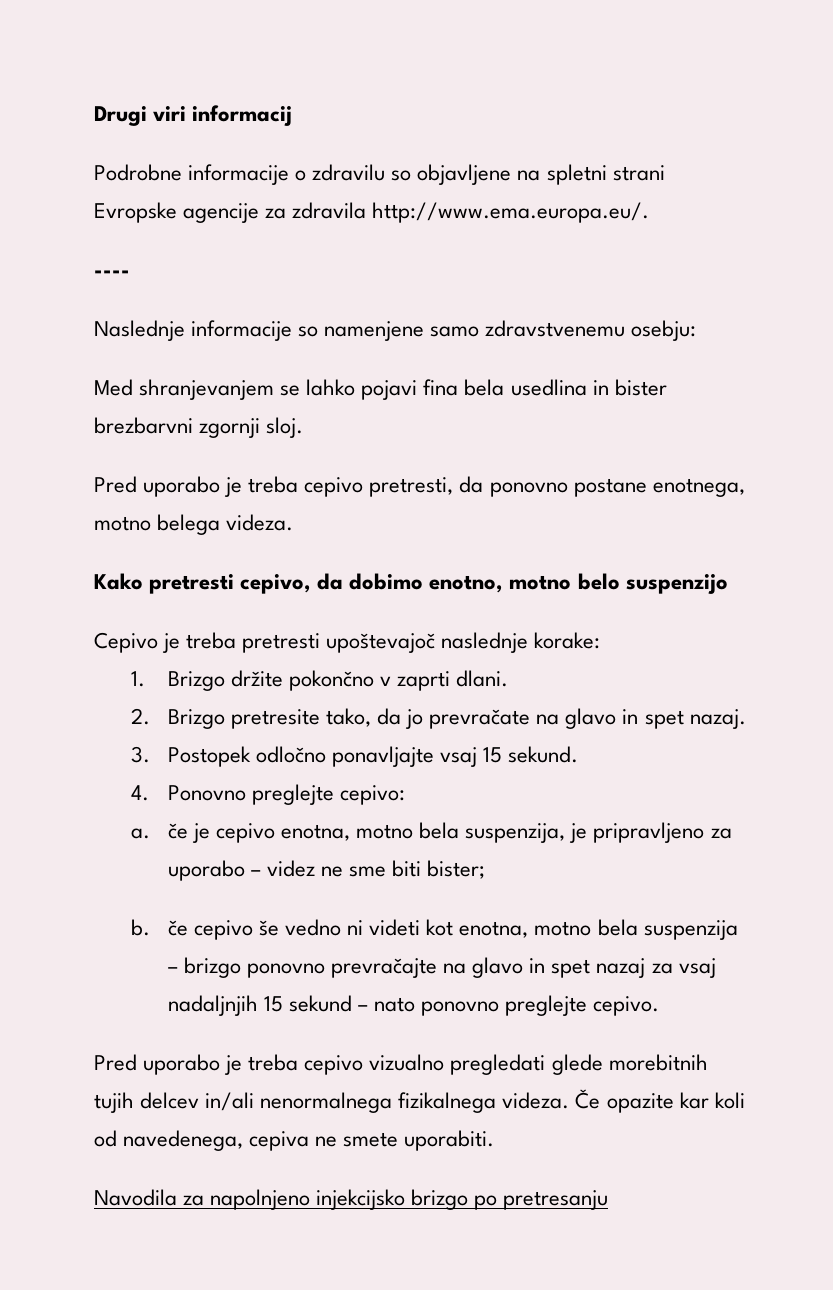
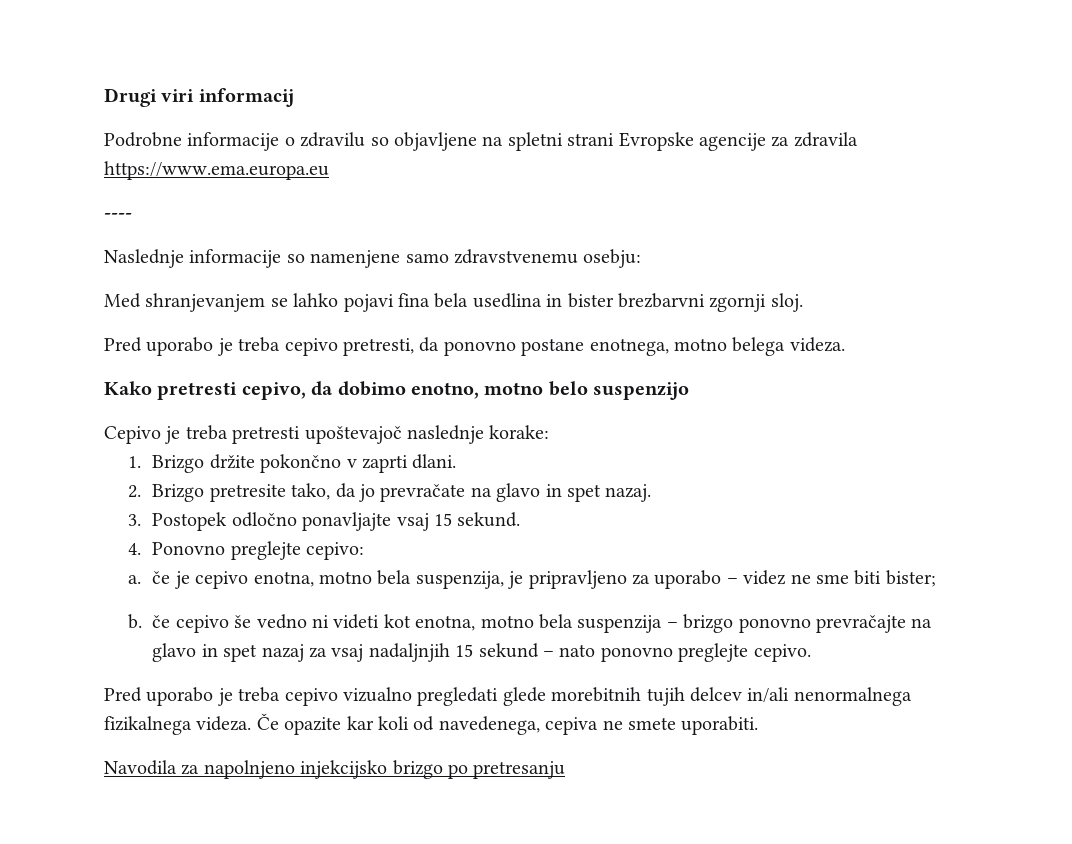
- Podrobne informacije o zdravilu so objavljene na spletni strani Evropske agencije za zdravila http://www.ema.europa.eu/.
+ Podrobne informacije o zdravilu so objavljene na spletni strani Evropske agencije za zdravila https://www.ema.europa.eu

